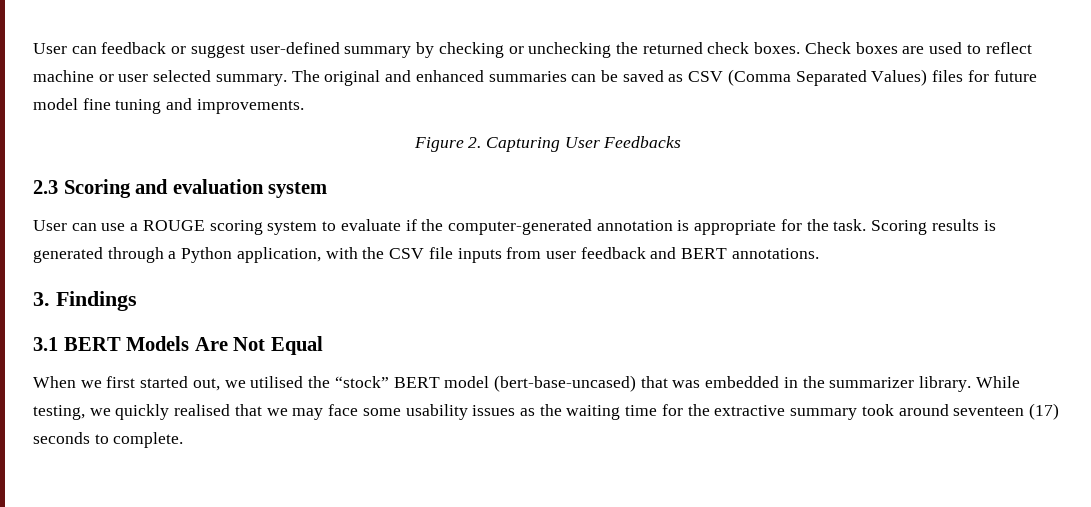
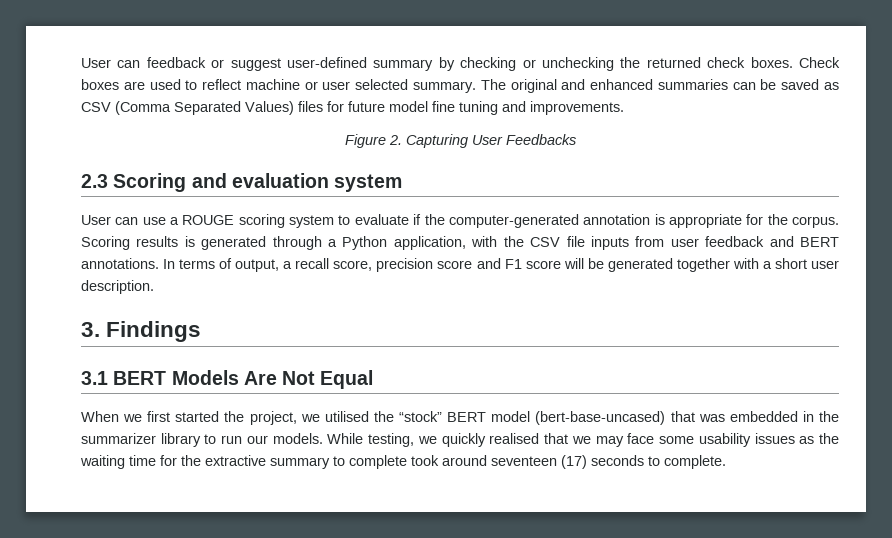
- User can use a ROUGE scoring system to evaluate if the computer-generated annotation is appropriate for the task.
+ User can use a ROUGE scoring system to evaluate if the computer-generated annotation is appropriate for the corpus.
+ In terms of output, a recall score, precision score and F1 score will be generated together with a short user description.
- When we first started out, we utilised the “stock” BERT model (bert-base-uncased) that was embedded in the summarizer library.
+ When we first started the project, we utilised the “stock” BERT model (bert-base-uncased) that was embedded in the summarizer library to run our models.
- While testing, we quickly realised that we may face some usability issues as the waiting time for the extractive summary took around seventeen (17) seconds to complete.
+ While testing, we quickly realised that we may face some usability issues as the waiting time for the extractive summary to complete took around seventeen (17) seconds to complete.

